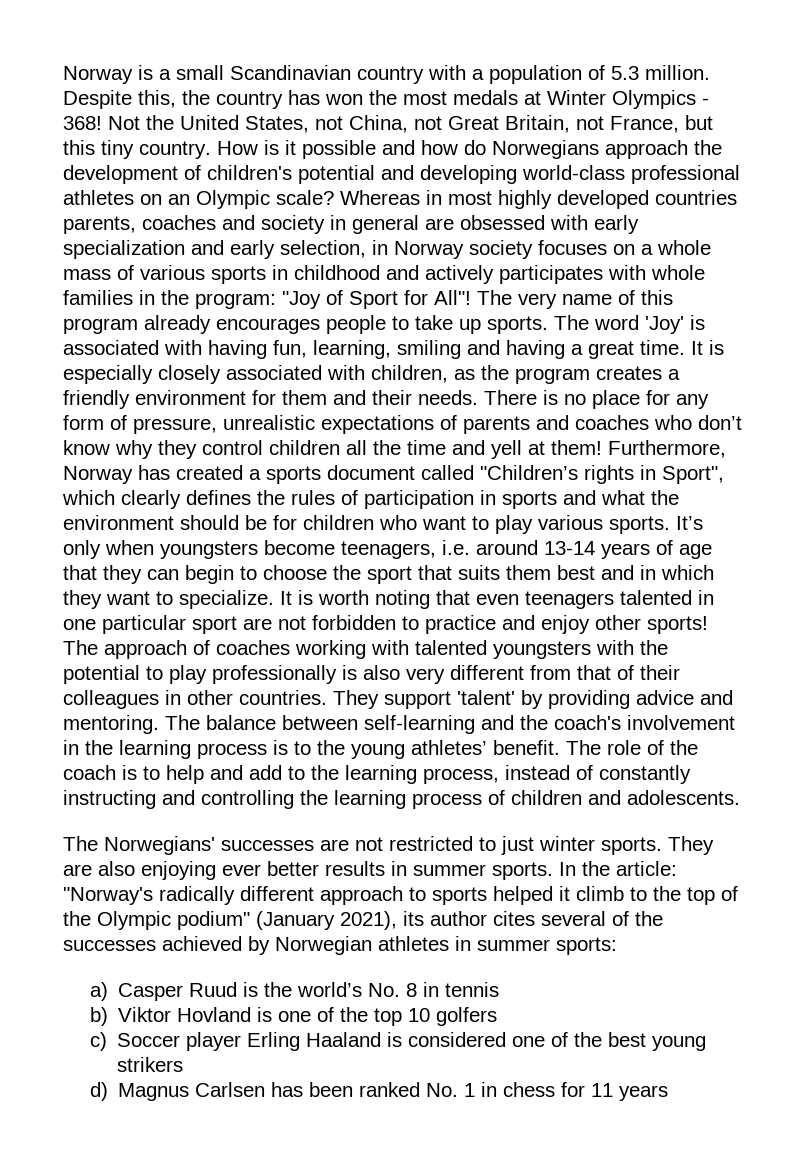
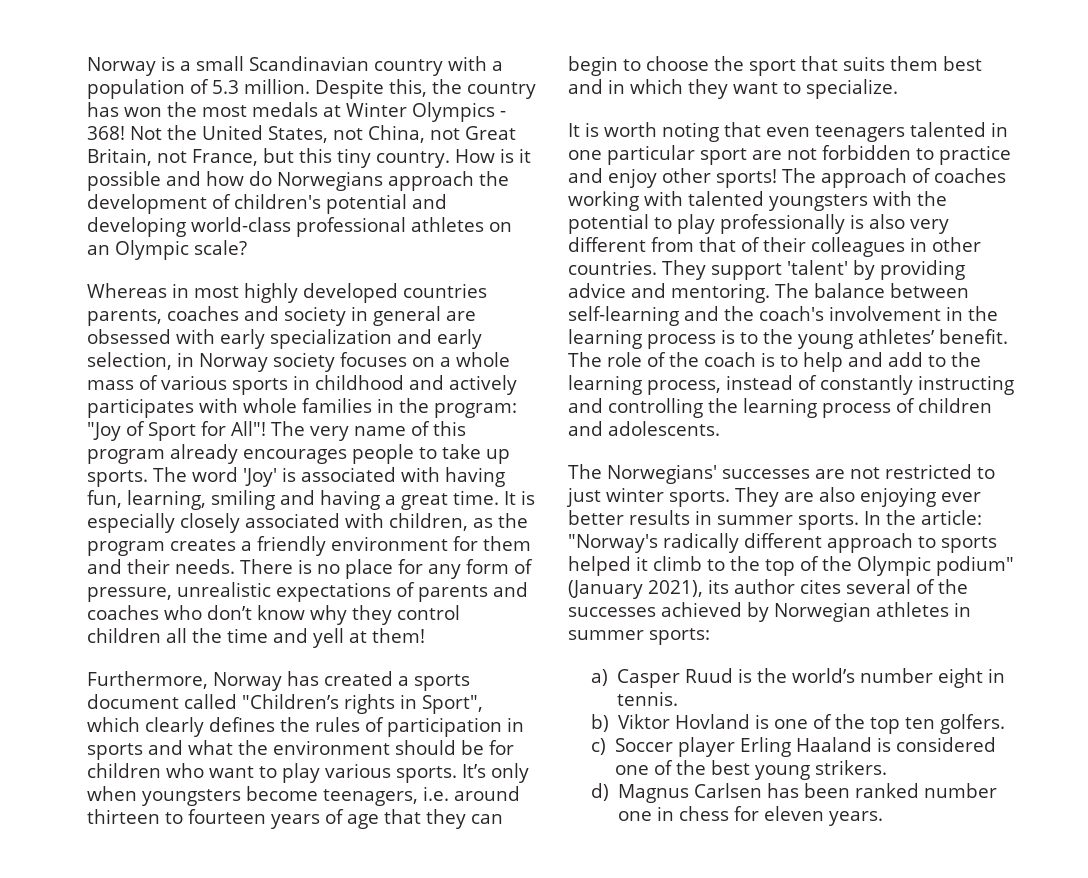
- How is it possible and how do Norwegians approach the development of children's potential and developing world-class professional athletes on an Olympic scale? Whereas in most highly developed countries parents, coaches and society in general are obsessed with early specialization and early selection, in Norway society focuses on a whole mass of various sports in childhood and actively participates with whole families in the program:
+ How is it possible and how do Norwegians approach the development of children's potential and developing world-class professional athletes on an Olympic scale?
+ Whereas in most highly developed countries parents, coaches and society in general are obsessed with early specialization and early selection, in Norway society focuses on a whole mass of various sports in childhood and actively participates with whole families in the program:
- There is no place for any form of pressure, unrealistic expectations of parents and coaches who don’t know why they control children all the time and yell at them! Furthermore, Norway has created a sports document called "Children’s rights in Sport", which clearly defines the rules of participation in sports and what the environment should be for children who want to play various sports.
+ There is no place for any form of pressure, unrealistic expectations of parents and coaches who don’t know why they control children all the time and yell at them!
+ Furthermore, Norway has created a sports document called "Children’s rights in Sport", which clearly defines the rules of participation in sports and what the environment should be for children who want to play various sports.
- It’s only when youngsters become teenagers, i.e. around 13-14 years of age that they can begin to choose the sport that suits them best and in which they want to specialize. It is worth noting that even teenagers talented in one particular sport are not forbidden to practice and enjoy other sports!
+ It’s only when youngsters become teenagers, i.e. around thirteen to fourteen years of age that they can begin to choose the sport that suits them best and in which they want to specialize.
+ It is worth noting that even teenagers talented in one particular sport are not forbidden to practice and enjoy other sports!
- a) Casper Ruud is the world’s No. 8 in tennis
+ a) Casper Ruud is the world’s number eight in tennis.
- b) Viktor Hovland is one of the top 10 golfers
+ b) Viktor Hovland is one of the top ten golfers.
- c) Soccer player Erling Haaland is considered one of the best young strikers
+ c) Soccer player Erling Haaland is considered one of the best young strikers.
- d) Magnus Carlsen has been ranked No. 1 in chess for 11 years
+ d) Magnus Carlsen has been ranked number one in chess for eleven years.

